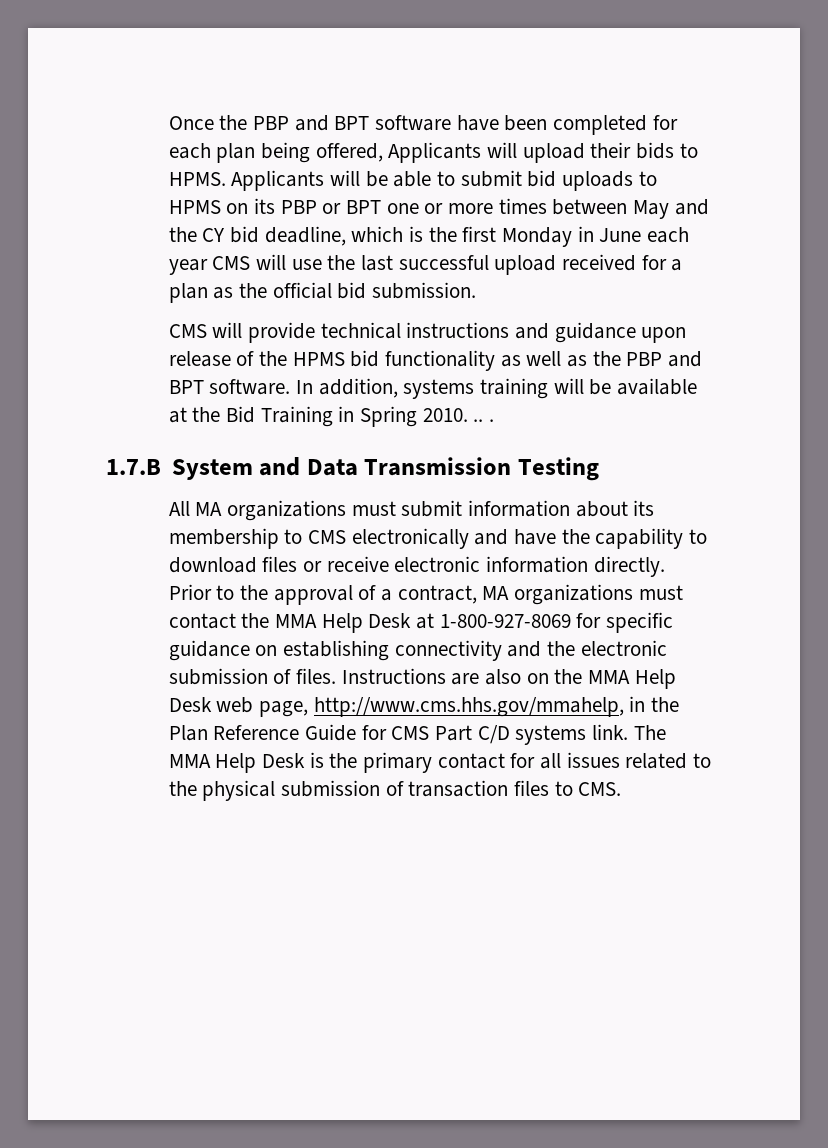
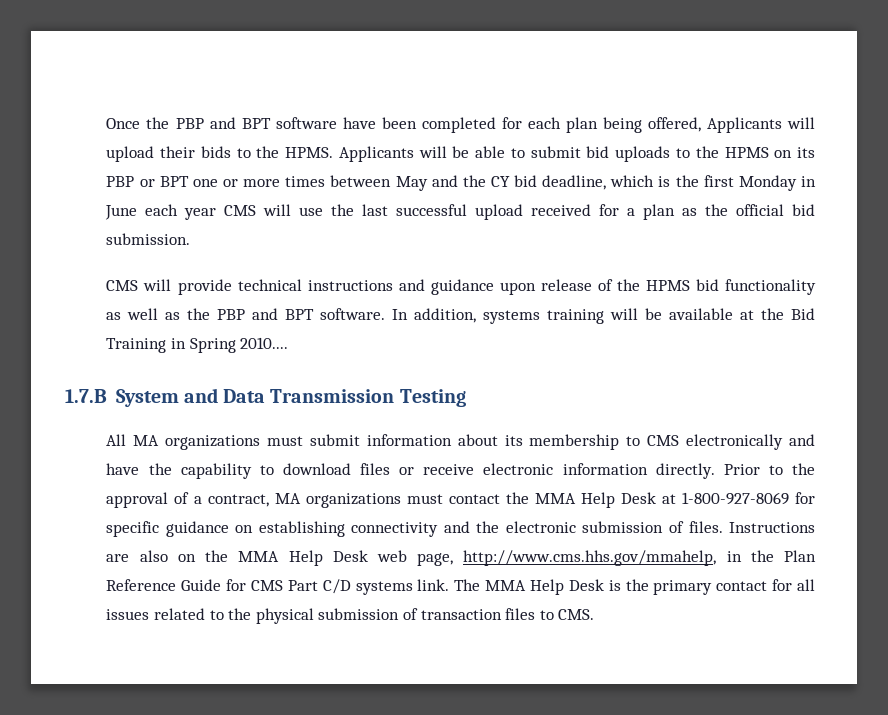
- Once the PBP and BPT software have been completed for each plan being offered, Applicants will upload their bids to HPMS.
+ Once the PBP and BPT software have been completed for each plan being offered, Applicants will upload their bids to the HPMS.
- Applicants will be able to submit bid uploads to HPMS on its PBP or BPT one or more times between May and the CY bid deadline, which is the first Monday in June each year CMS will use the last successful upload received for a plan as the official bid submission.
+ Applicants will be able to submit bid uploads to the HPMS on its PBP or BPT one or more times between May and the CY bid deadline, which is the first Monday in June each year CMS will use the last successful upload received for a plan as the official bid submission.
- In addition, systems training will be available at the Bid Training in Spring 2010. .. .
+ In addition, systems training will be available at the Bid Training in Spring 2010....

